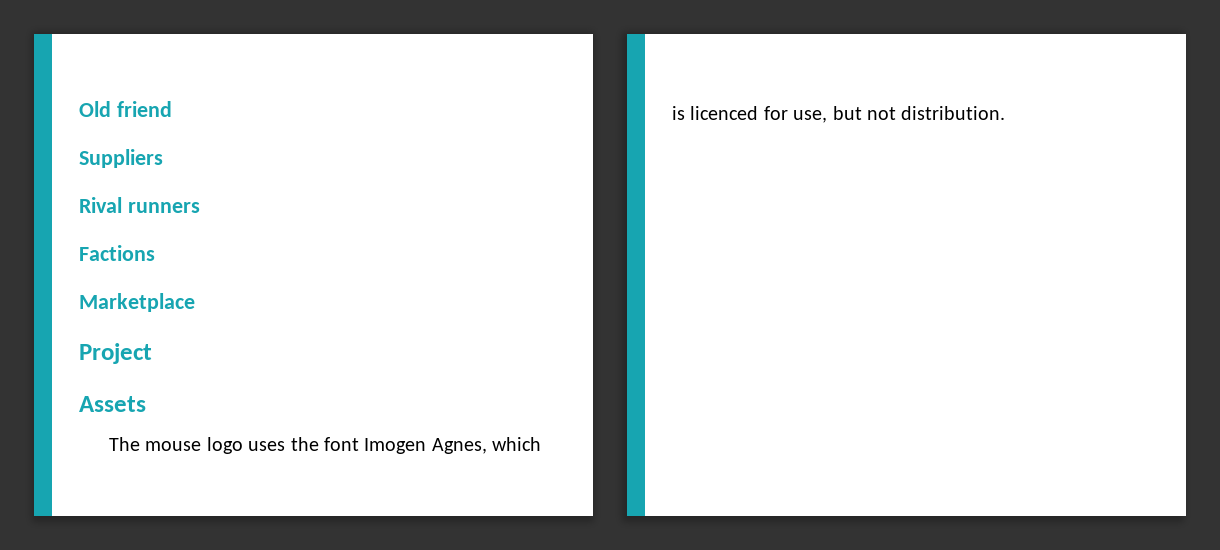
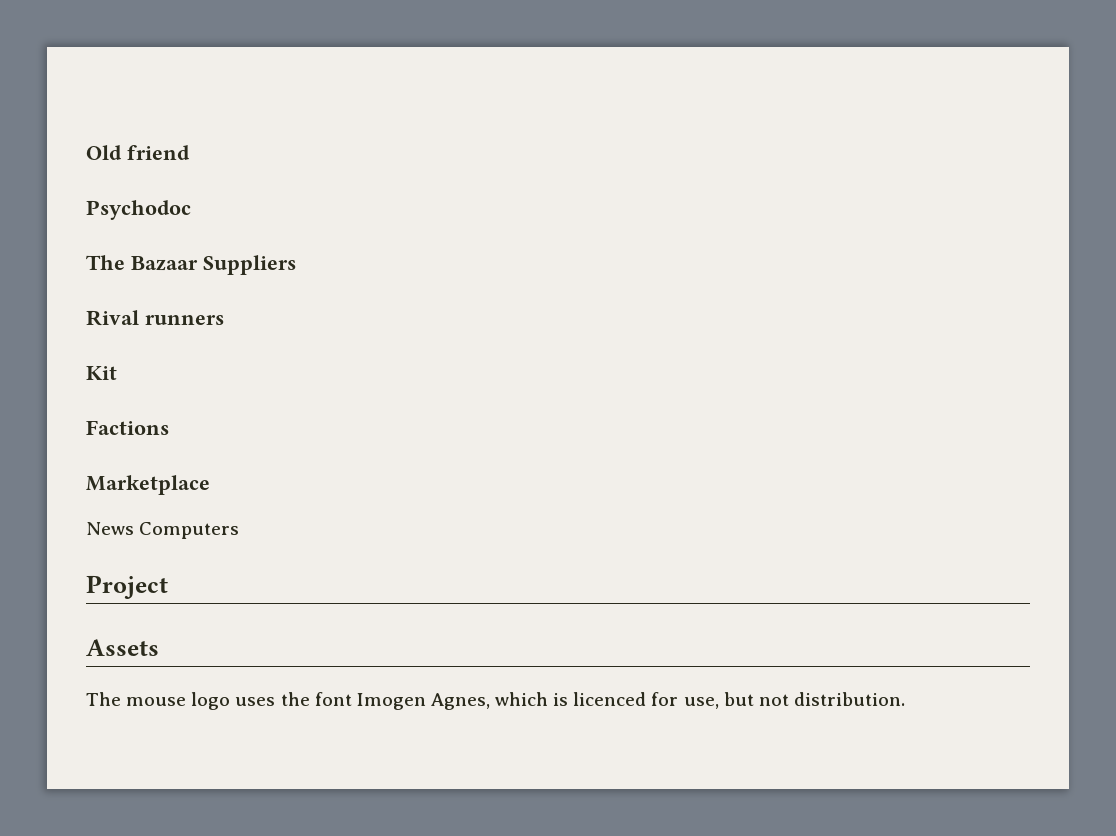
- Suppliers
+ Psychodoc
+ The Bazaar Suppliers
+ Kit
+ News Computers

